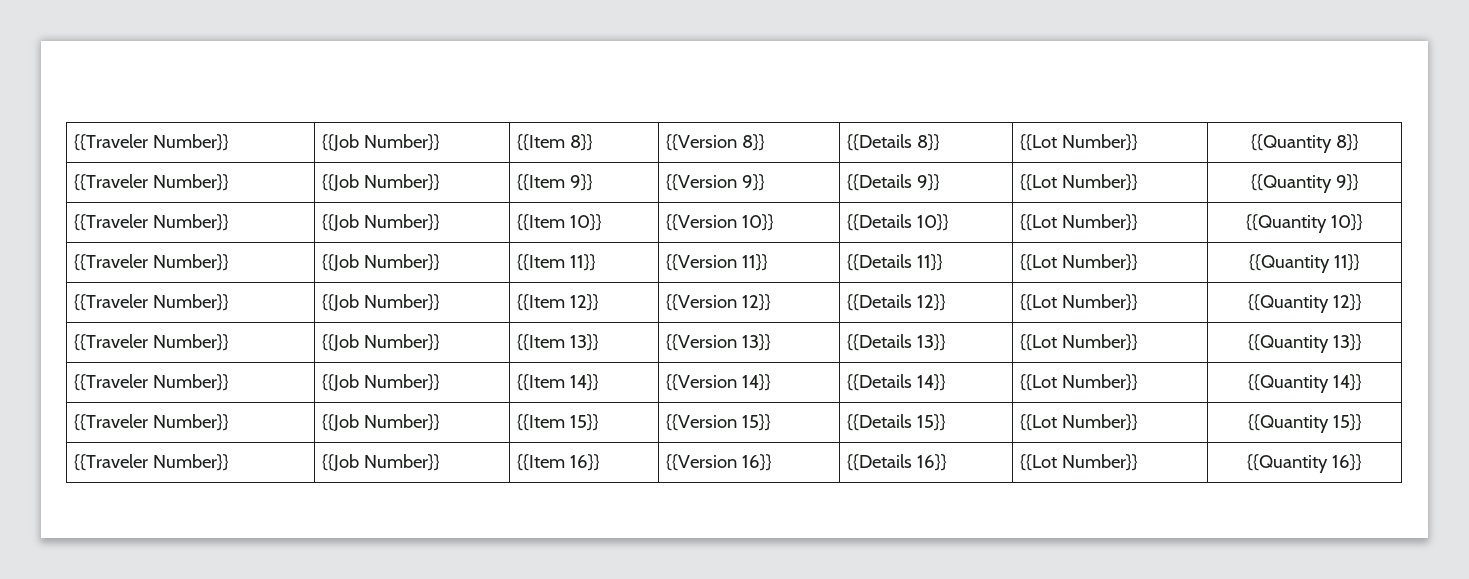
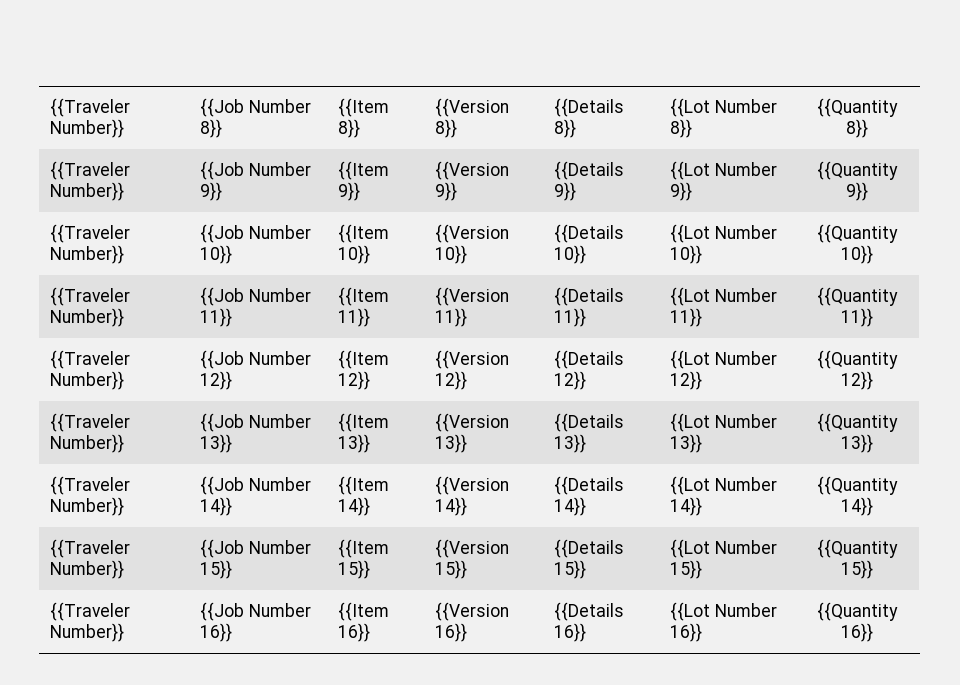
- {{Traveler Number}} | {{Job Number}} | {{Item 8}} | {{Version 8}} | {{Details 8}} | {{Lot Number}} | {{Quantity 8}}
+ {{Traveler Number}} | {{Job Number 8}} | {{Item 8}} | {{Version 8}} | {{Details 8}} | {{Lot Number 8}} | {{Quantity 8}}
- {{Traveler Number}} | {{Job Number}} | {{Item 9}} | {{Version 9}} | {{Details 9}} | {{Lot Number}} | {{Quantity 9}}
+ {{Traveler Number}} | {{Job Number 9}} | {{Item 9}} | {{Version 9}} | {{Details 9}} | {{Lot Number 9}} | {{Quantity 9}}
- {{Traveler Number}} | {{Job Number}} | {{Item 10}} | {{Version 10}} | {{Details 10}} | {{Lot Number}} | {{Quantity 10}}
+ {{Traveler Number}} | {{Job Number 10}} | {{Item 10}} | {{Version 10}} | {{Details 10}} | {{Lot Number 10}} | {{Quantity 10}}
- {{Traveler Number}} | {{Job Number}} | {{Item 11}} | {{Version 11}} | {{Details 11}} | {{Lot Number}} | {{Quantity 11}}
+ {{Traveler Number}} | {{Job Number 11}} | {{Item 11}} | {{Version 11}} | {{Details 11}} | {{Lot Number 11}} | {{Quantity 11}}
- {{Traveler Number}} | {{Job Number}} | {{Item 12}} | {{Version 12}} | {{Details 12}} | {{Lot Number}} | {{Quantity 12}}
+ {{Traveler Number}} | {{Job Number 12}} | {{Item 12}} | {{Version 12}} | {{Details 12}} | {{Lot Number 12}} | {{Quantity 12}}
- {{Traveler Number}} | {{Job Number}} | {{Item 13}} | {{Version 13}} | {{Details 13}} | {{Lot Number}} | {{Quantity 13}}
+ {{Traveler Number}} | {{Job Number 13}} | {{Item 13}} | {{Version 13}} | {{Details 13}} | {{Lot Number 13}} | {{Quantity 13}}
- {{Traveler Number}} | {{Job Number}} | {{Item 14}} | {{Version 14}} | {{Details 14}} | {{Lot Number}} | {{Quantity 14}}
+ {{Traveler Number}} | {{Job Number 14}} | {{Item 14}} | {{Version 14}} | {{Details 14}} | {{Lot Number 14}} | {{Quantity 14}}
- {{Traveler Number}} | {{Job Number}} | {{Item 15}} | {{Version 15}} | {{Details 15}} | {{Lot Number}} | {{Quantity 15}}
+ {{Traveler Number}} | {{Job Number 15}} | {{Item 15}} | {{Version 15}} | {{Details 15}} | {{Lot Number 15}} | {{Quantity 15}}
- {{Traveler Number}} | {{Job Number}} | {{Item 16}} | {{Version 16}} | {{Details 16}} | {{Lot Number}} | {{Quantity 16}}
+ {{Traveler Number}} | {{Job Number 16}} | {{Item 16}} | {{Version 16}} | {{Details 16}} | {{Lot Number 16}} | {{Quantity 16}}

